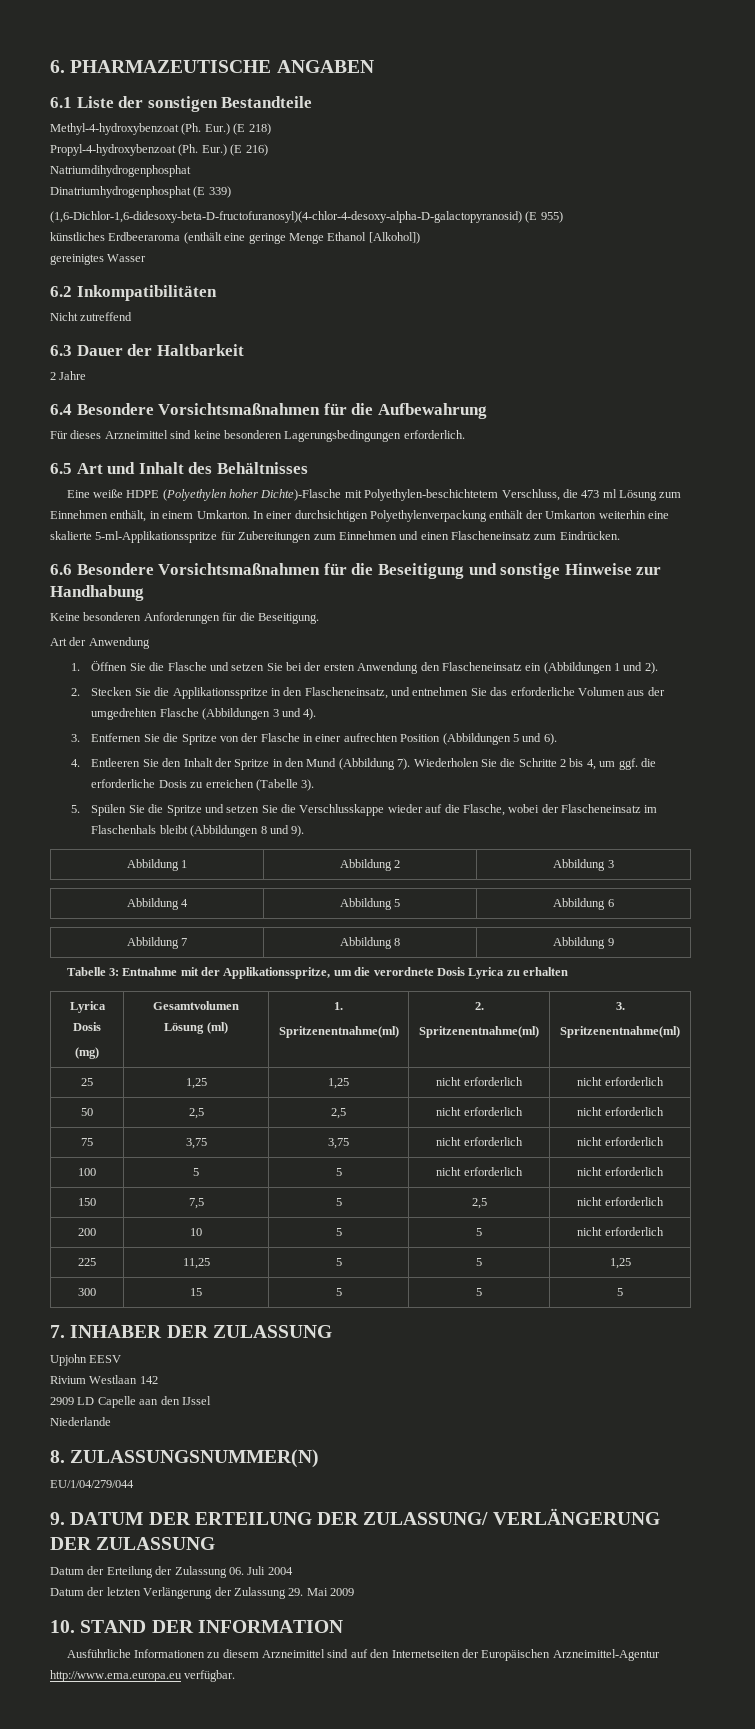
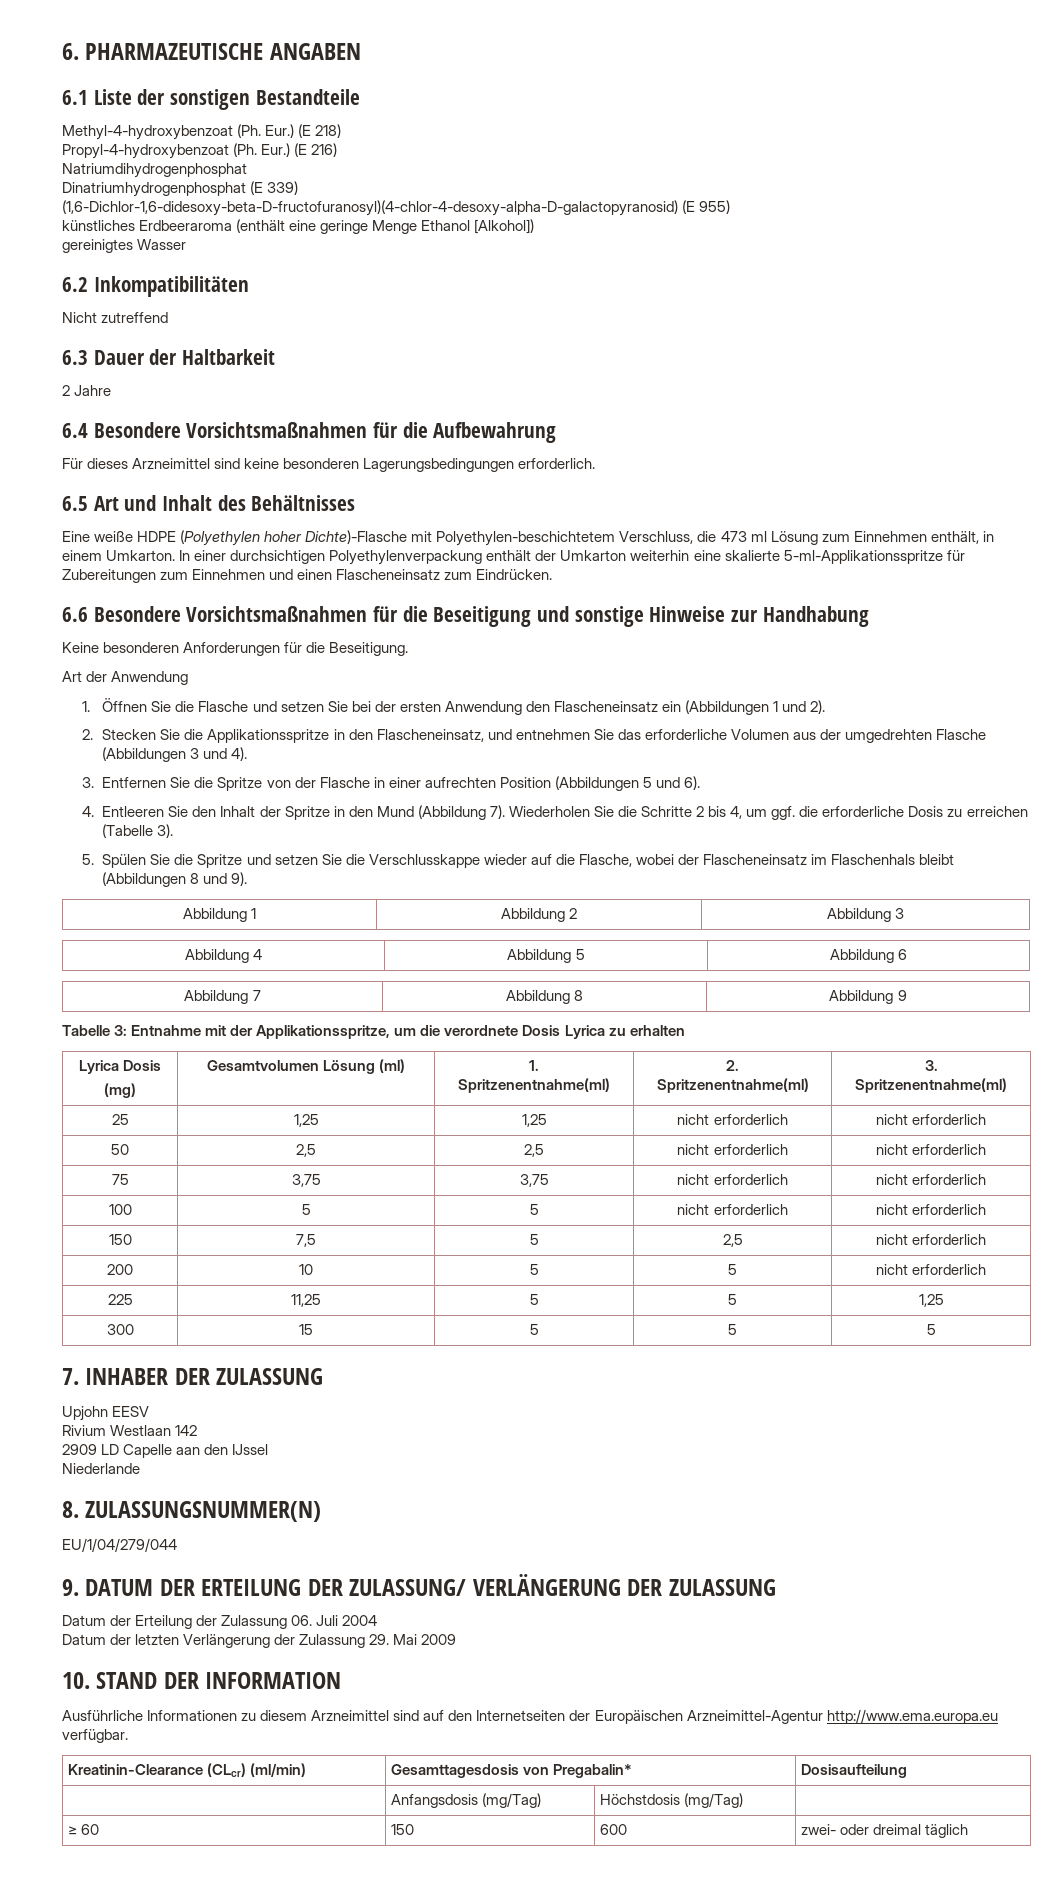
+ Kreatinin-Clearance (CLcr) (ml/min) | Gesamttagesdosis von Pregabalin* | Dosisaufteilung
+ | Anfangsdosis (mg/Tag) | Höchstdosis (mg/Tag) |
+ ≥ 60 | 150 | 600 | zwei- oder dreimal täglich

